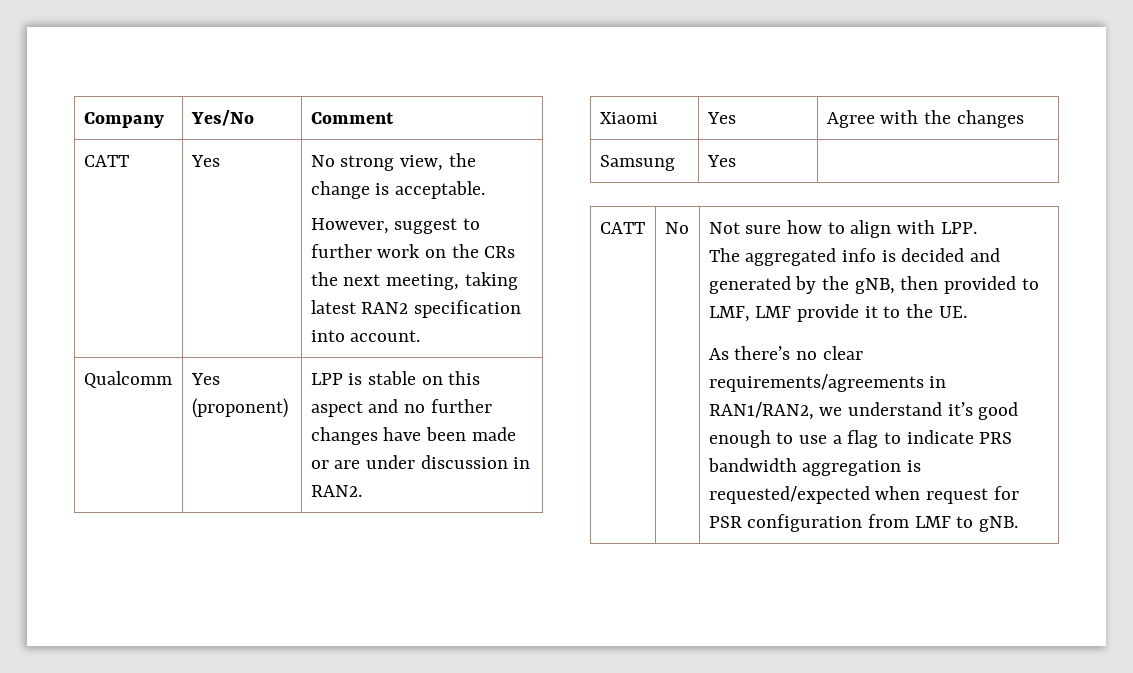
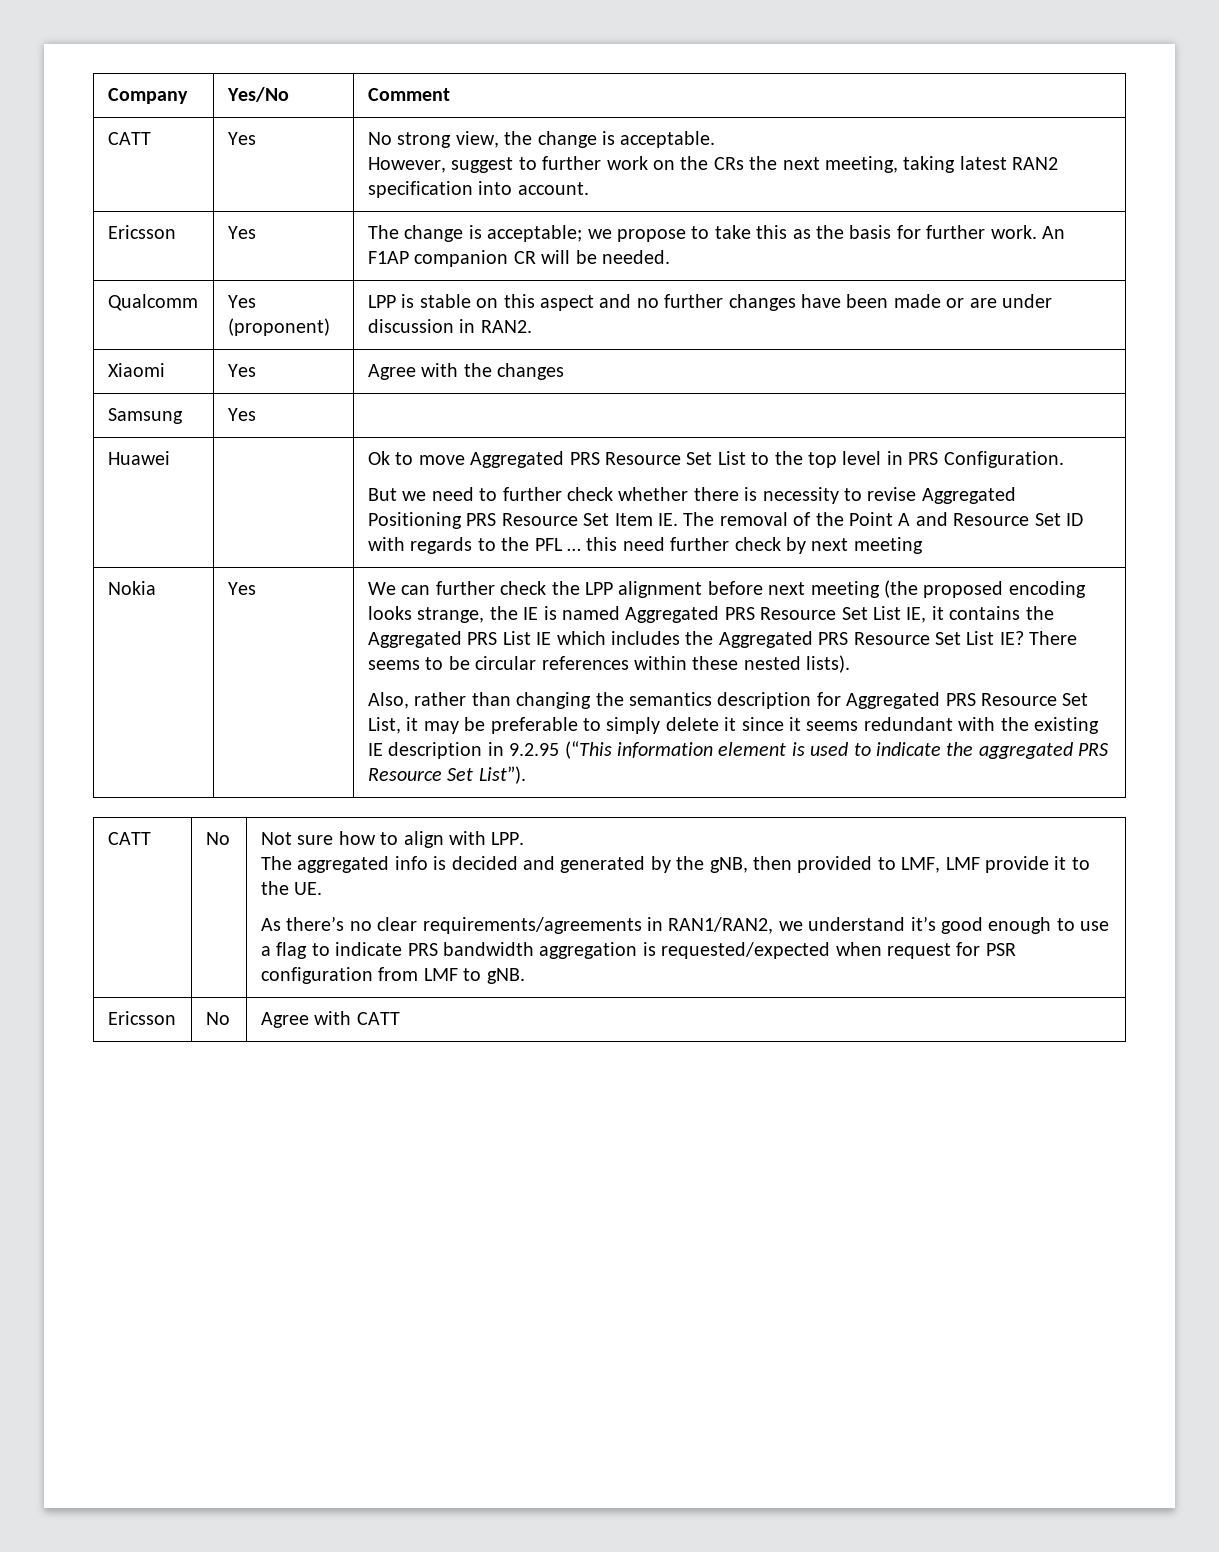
+ Ericsson | Yes | The change is acceptable; we propose to take this as the basis for further work. An F1AP companion CR will be needed.
+ Huawei | | Ok to move Aggregated PRS Resource Set List to the top level in PRS Configuration.
+ But we need to further check whether there is necessity to revise Aggregated Positioning PRS Resource Set Item IE. The removal of the Point A and Resource Set ID with regards to the PFL … this need further check by next meeting
+ Nokia | Yes | We can further check the LPP alignment before next meeting (the proposed encoding looks strange, the IE is named Aggregated PRS Resource Set List IE, it contains the Aggregated PRS List IE which includes the Aggregated PRS Resource Set List IE? There seems to be circular references within these nested lists).
+ Also, rather than changing the semantics description for Aggregated PRS Resource Set List, it may be preferable to simply delete it since it seems redundant with the existing IE description in 9.2.95 (“This information element is used to indicate the aggregated PRS Resource Set List”).
+ Ericsson | No | Agree with CATT

